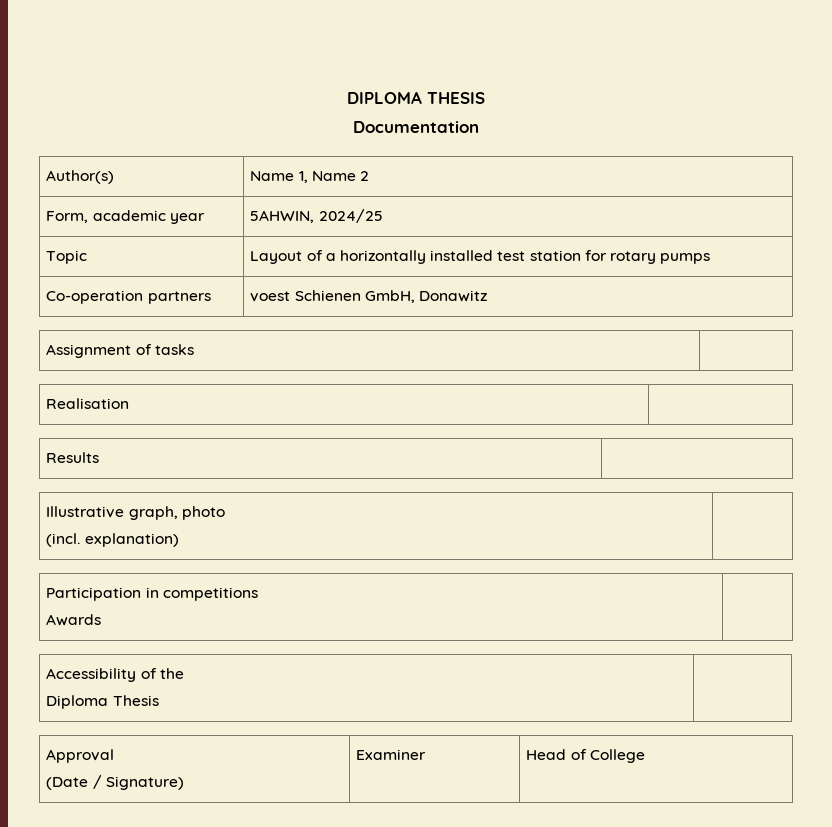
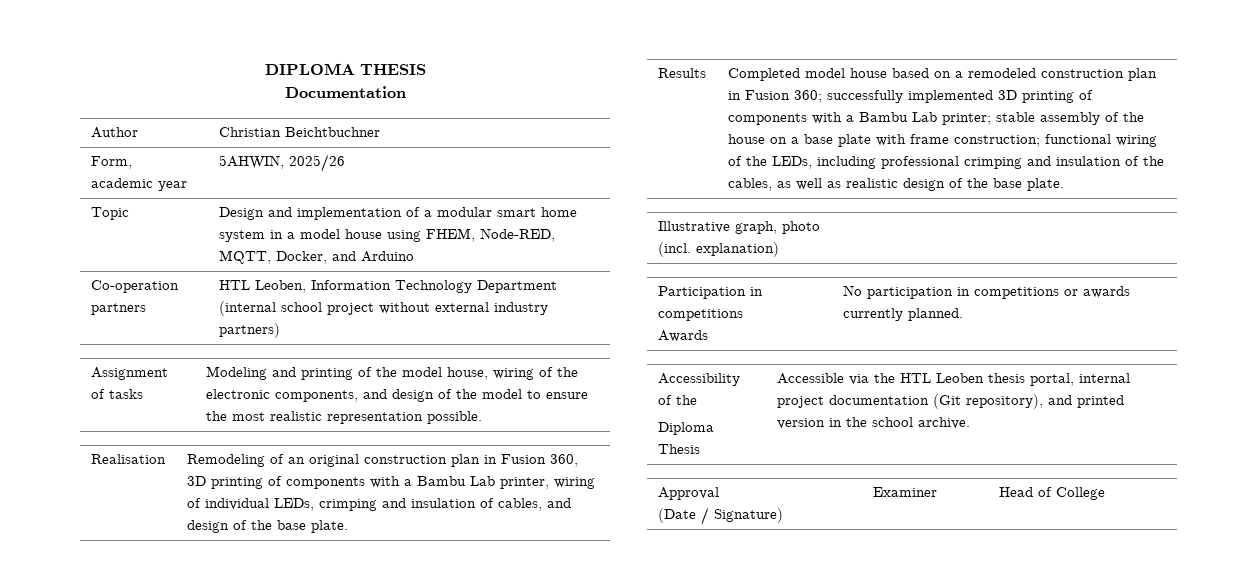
- Author(s) | Name 1, Name 2
+ Author | Christian Beichtbuchner
- Form, academic year | 5AHWIN, 2024/25
+ Form, academic year | 5AHWIN, 2025/26
- Topic | Layout of a horizontally installed test station for rotary pumps
- Co-operation partners | voest Schienen GmbH, Donawitz
- Assignment of tasks |
- Realisation |
- Results |
+ Topic | Design and implementation of a modular smart home system in a model house using FHEM, Node-RED, MQTT, Docker, and Arduino
+ Co-operation partners | HTL Leoben, Information Technology Department (internal school project without external industry partners)
+ Assignment of tasks | Modeling and printing of the model house, wiring of the electronic components, and design of the model to ensure the most realistic representation possible.
+ Realisation | Remodeling of an original construction plan in Fusion 360, 3D printing of components with a Bambu Lab printer, wiring of individual LEDs, crimping and insulation of cables, and design of the base plate.
+ Results | Completed model house based on a remodeled construction plan in Fusion 360; successfully implemented 3D printing of components with a Bambu Lab printer; stable assembly of the house on a base plate with frame construction; functional wiring of the LEDs, including professional crimping and insulation of the cables, as well as realistic design of the base plate.
  Participation in competitions
- Awards |
+ Awards | No participation in competitions or awards currently planned.
  Accessibility of the
- Diploma Thesis |
+ Diploma Thesis | Accessible via the HTL Leoben thesis portal, internal project documentation (Git repository), and printed version in the school archive.

